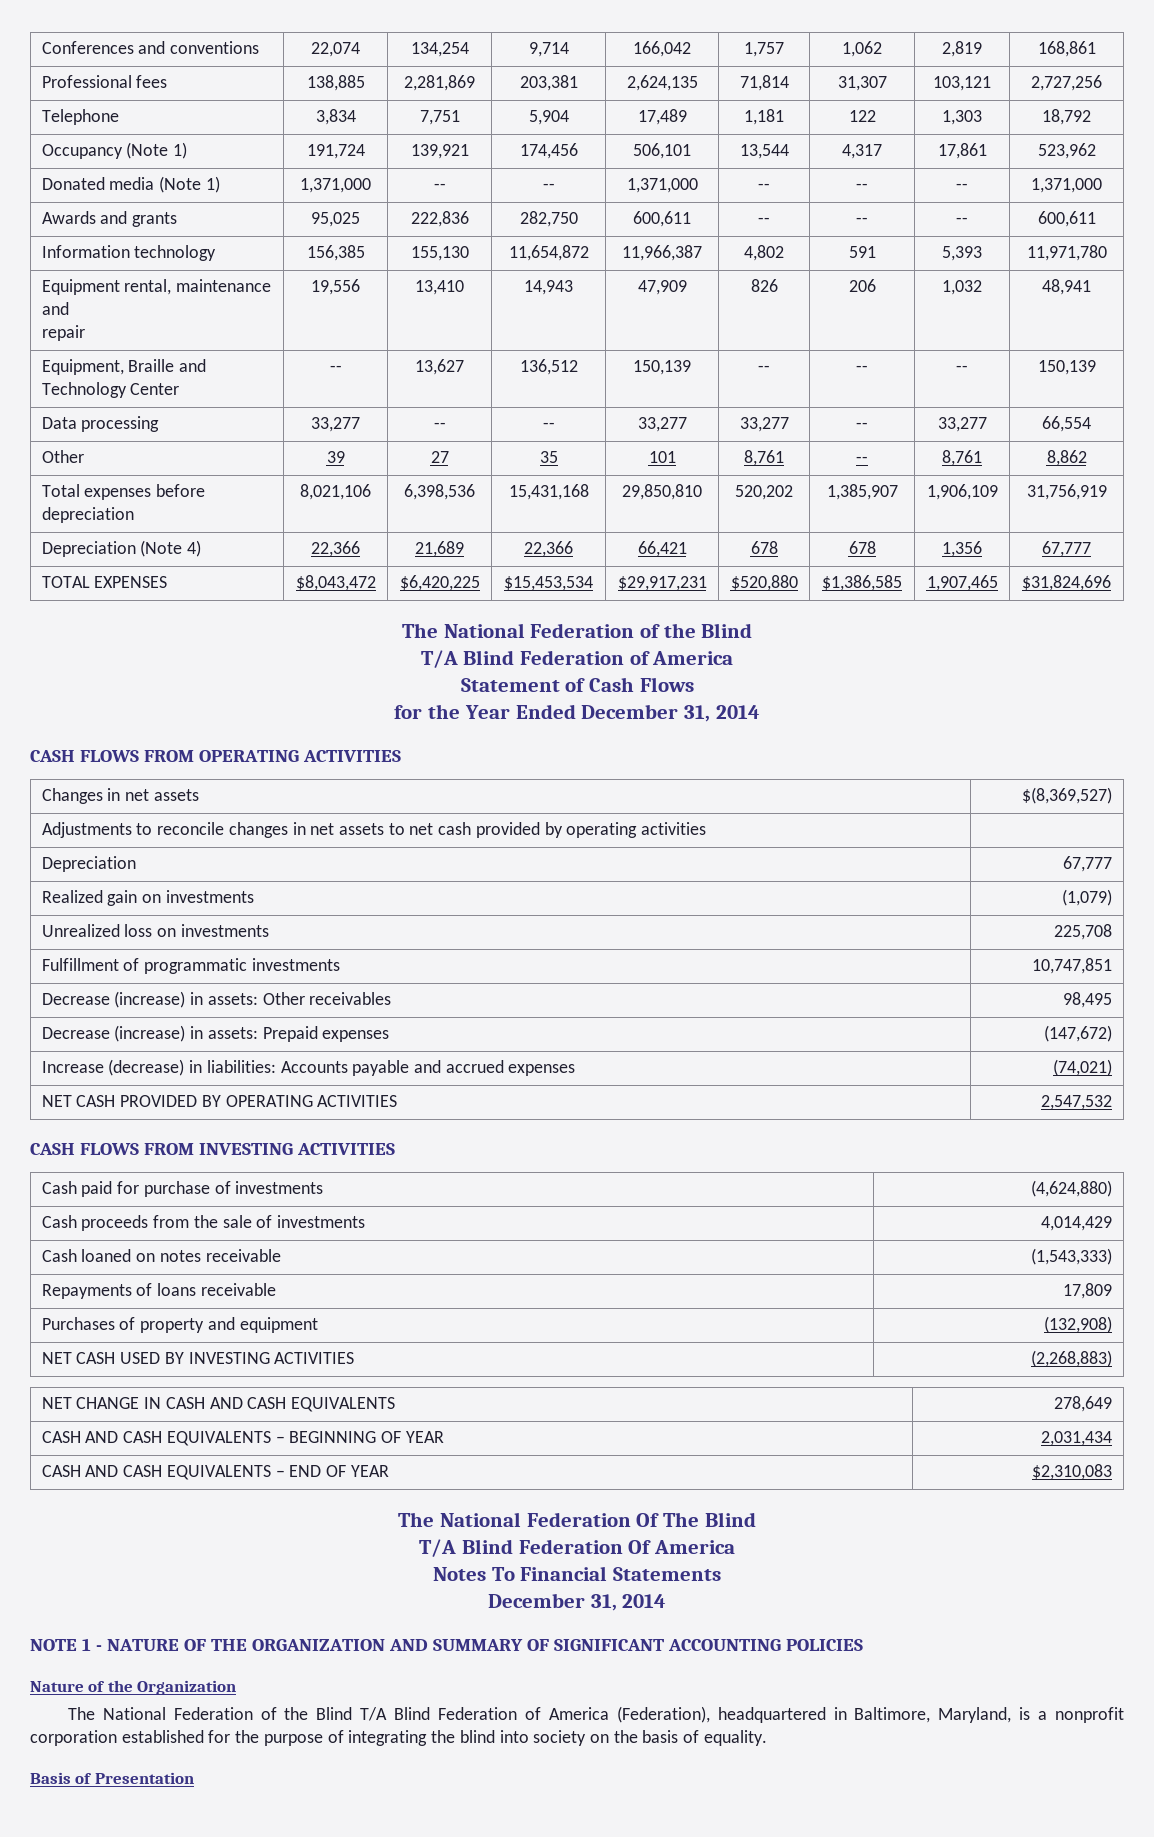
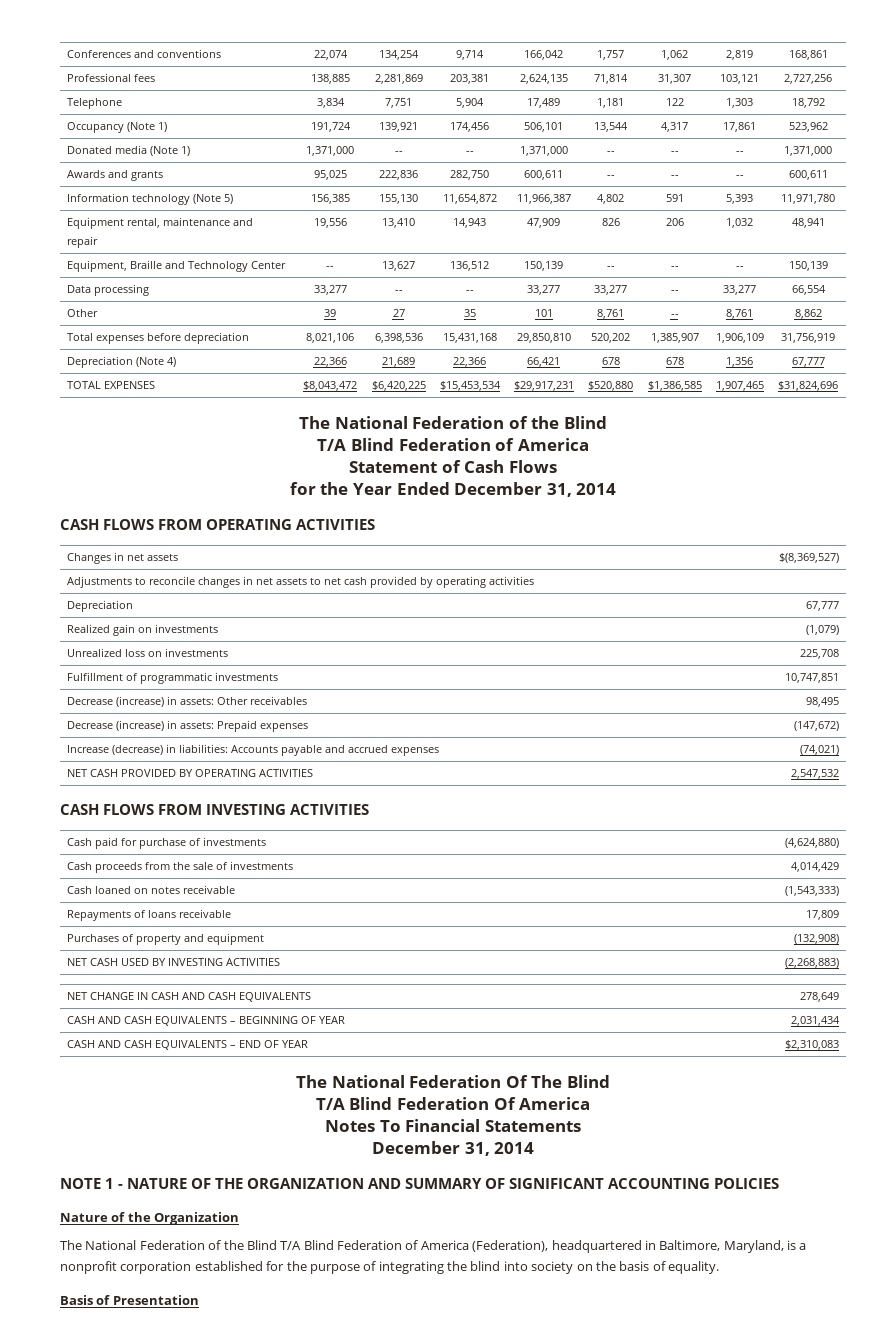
- Information technology | 156,385 | 155,130 | 11,654,872 | 11,966,387 | 4,802 | 591 | 5,393 | 11,971,780
+ Information technology (Note 5) | 156,385 | 155,130 | 11,654,872 | 11,966,387 | 4,802 | 591 | 5,393 | 11,971,780

